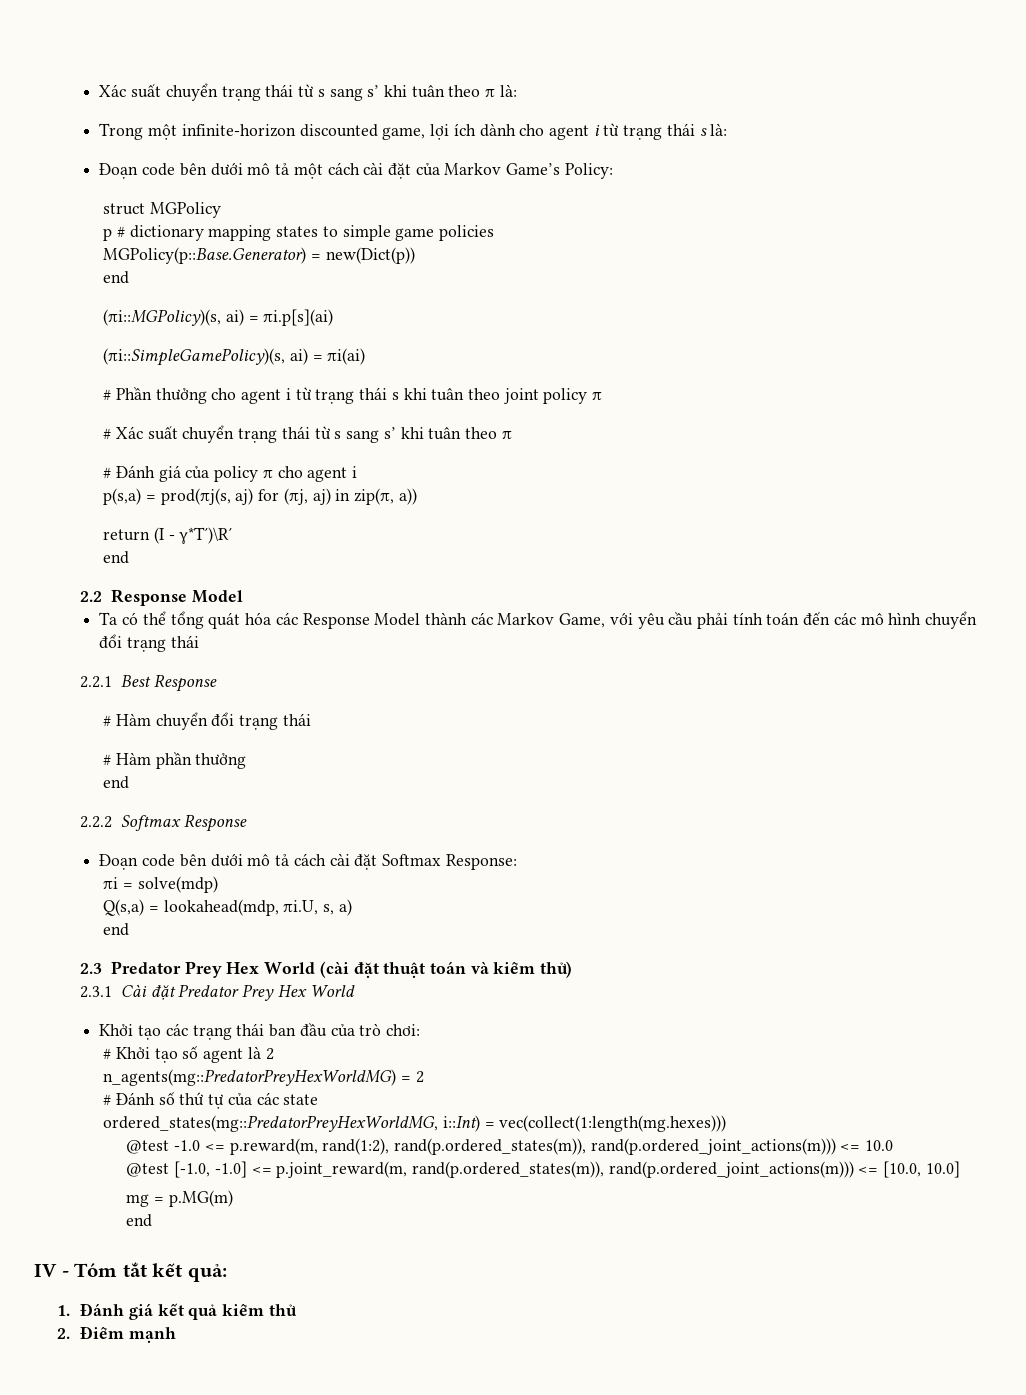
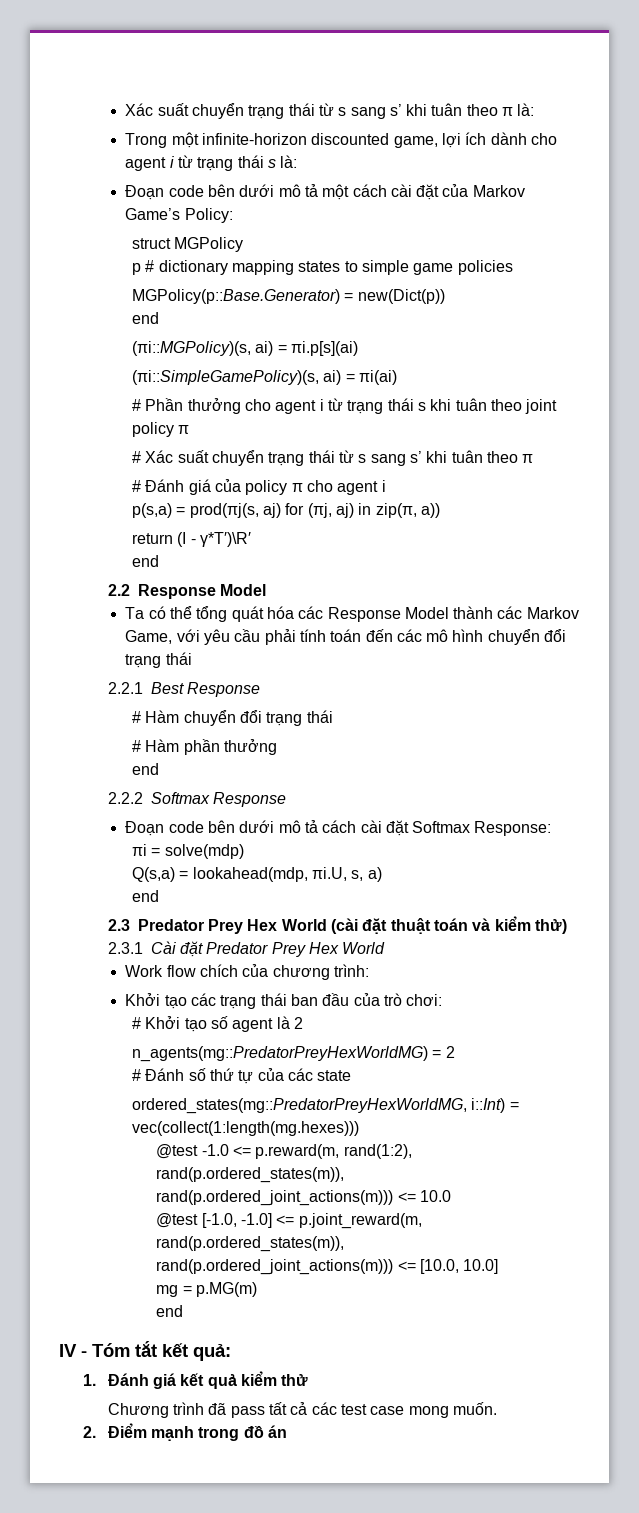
+ Work flow chích của chương trình:
+ Chương trình đã pass tất cả các test case mong muốn.
- 2. Điểm mạnh
+ 2. Điểm mạnh trong đồ án

